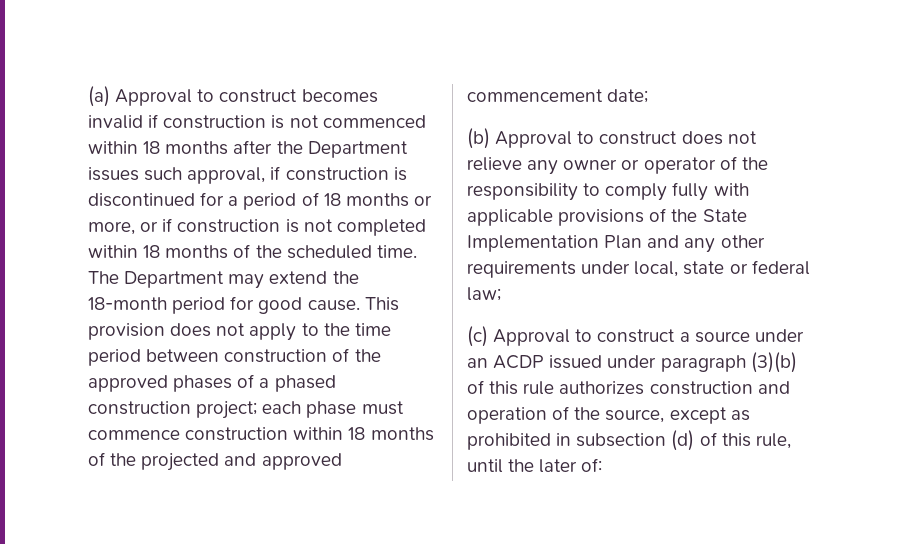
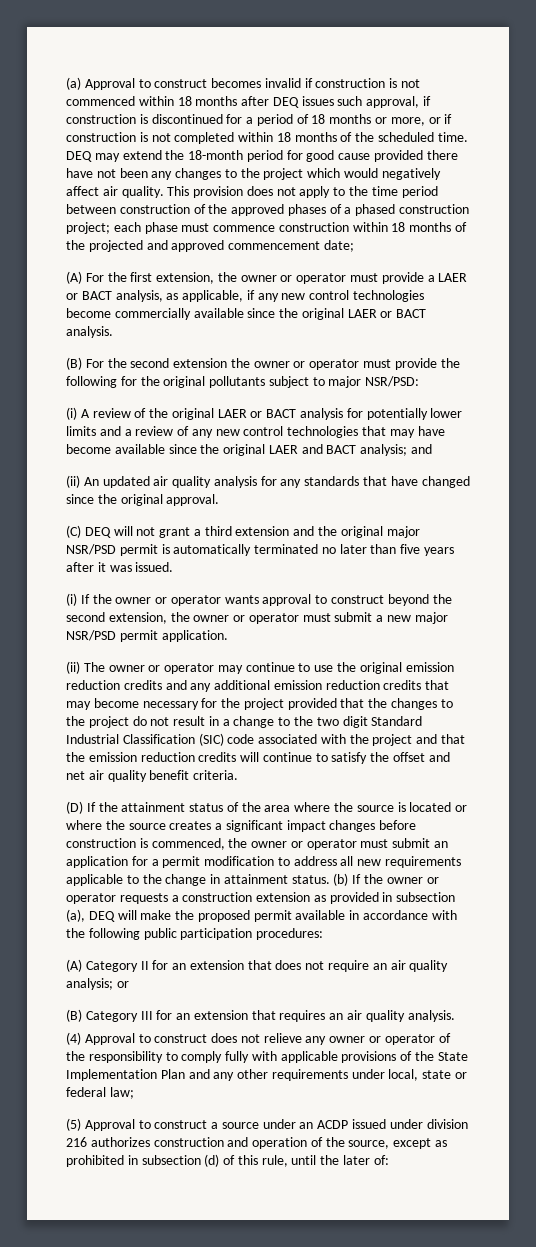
- (a) Approval to construct becomes invalid if construction is not commenced within 18 months after the Department issues such approval, if construction is discontinued for a period of 18 months or more, or if construction is not completed within 18 months of the scheduled time.
+ (a) Approval to construct becomes invalid if construction is not commenced within 18 months after DEQ issues such approval, if construction is discontinued for a period of 18 months or more, or if construction is not completed within 18 months of the scheduled time.
- The Department may extend the 18-month period for good cause.
+ DEQ may extend the 18-month period for good cause provided there have not been any changes to the project which would negatively affect air quality.
- (b) Approval to construct does not relieve any owner or operator of the responsibility to comply fully with applicable provisions of the State Implementation Plan and any other requirements under local, state or federal law;
+ (A) For the first extension, the owner or operator must provide a LAER or BACT analysis, as applicable, if any new control technologies become commercially available since the original LAER or BACT analysis.
+ (B) For the second extension the owner or operator must provide the following for the original pollutants subject to major NSR/PSD:
+ (i) A review of the original LAER or BACT analysis for potentially lower limits and a review of any new control technologies that may have become available since the original LAER and BACT analysis; and
+ (ii) An updated air quality analysis for any standards that have changed since the original approval.
+ (C) DEQ will not grant a third extension and the original major NSR/PSD permit is automatically terminated no later than five years after it was issued.
+ (i) If the owner or operator wants approval to construct beyond the second extension, the owner or operator must submit a new major NSR/PSD permit application.
+ (ii) The owner or operator may continue to use the original emission reduction credits and any additional emission reduction credits that may become necessary for the project provided that the changes to the project do not result in a change to the two digit Standard Industrial Classification (SIC) code associated with the project and that the emission reduction credits will continue to satisfy the offset and net air quality benefit criteria.
+ (D) If the attainment status of the area where the source is located or where the source creates a significant impact changes before construction is commenced, the owner or operator must submit an application for a permit modification to address all new requirements applicable to the change in attainment status. (b) If the owner or operator requests a construction extension as provided in subsection (a), DEQ will make the proposed permit available in accordance with the following public participation procedures:
+ (A) Category II for an extension that does not require an air quality analysis; or
+ (B) Category III for an extension that requires an air quality analysis.
+ (4) Approval to construct does not relieve any owner or operator of the responsibility to comply fully with applicable provisions of the State Implementation Plan and any other requirements under local, state or federal law;
- (c) Approval to construct a source under an ACDP issued under paragraph (3)(b) of this rule authorizes construction and operation of the source, except as prohibited in subsection (d) of this rule, until the later of:
+ (5) Approval to construct a source under an ACDP issued under division 216 authorizes construction and operation of the source, except as prohibited in subsection (d) of this rule, until the later of:

